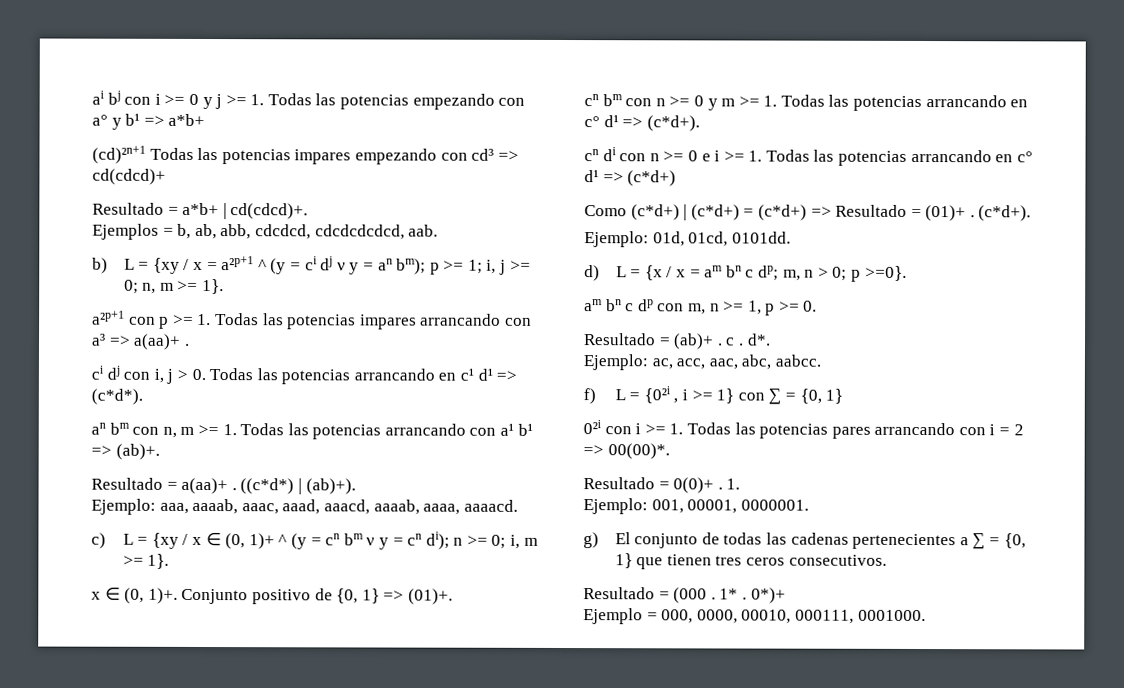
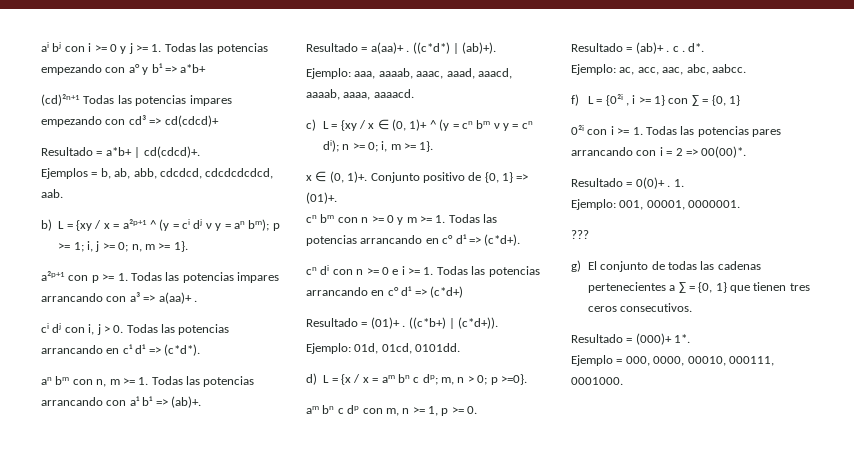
- Como (c*d+) | (c*d+) = (c*d+) => Resultado = (01)+ . (c*d+).
+ Resultado = (01)+ . ((c*b+) | (c*d+)).
+ ???
- Resultado = (000 . 1* . 0*)+
+ Resultado = (000)+ 1*.

